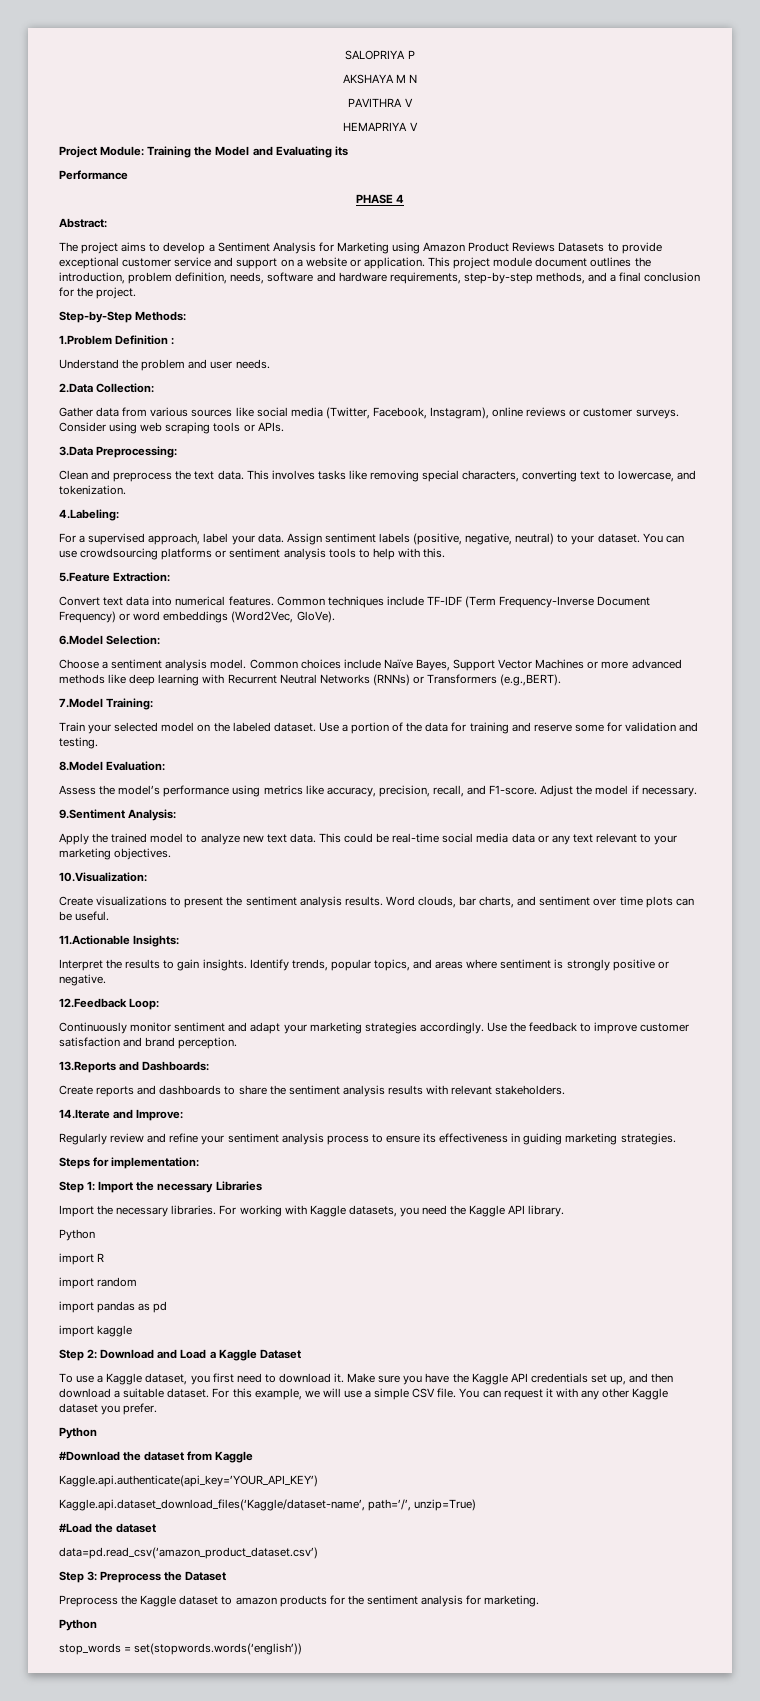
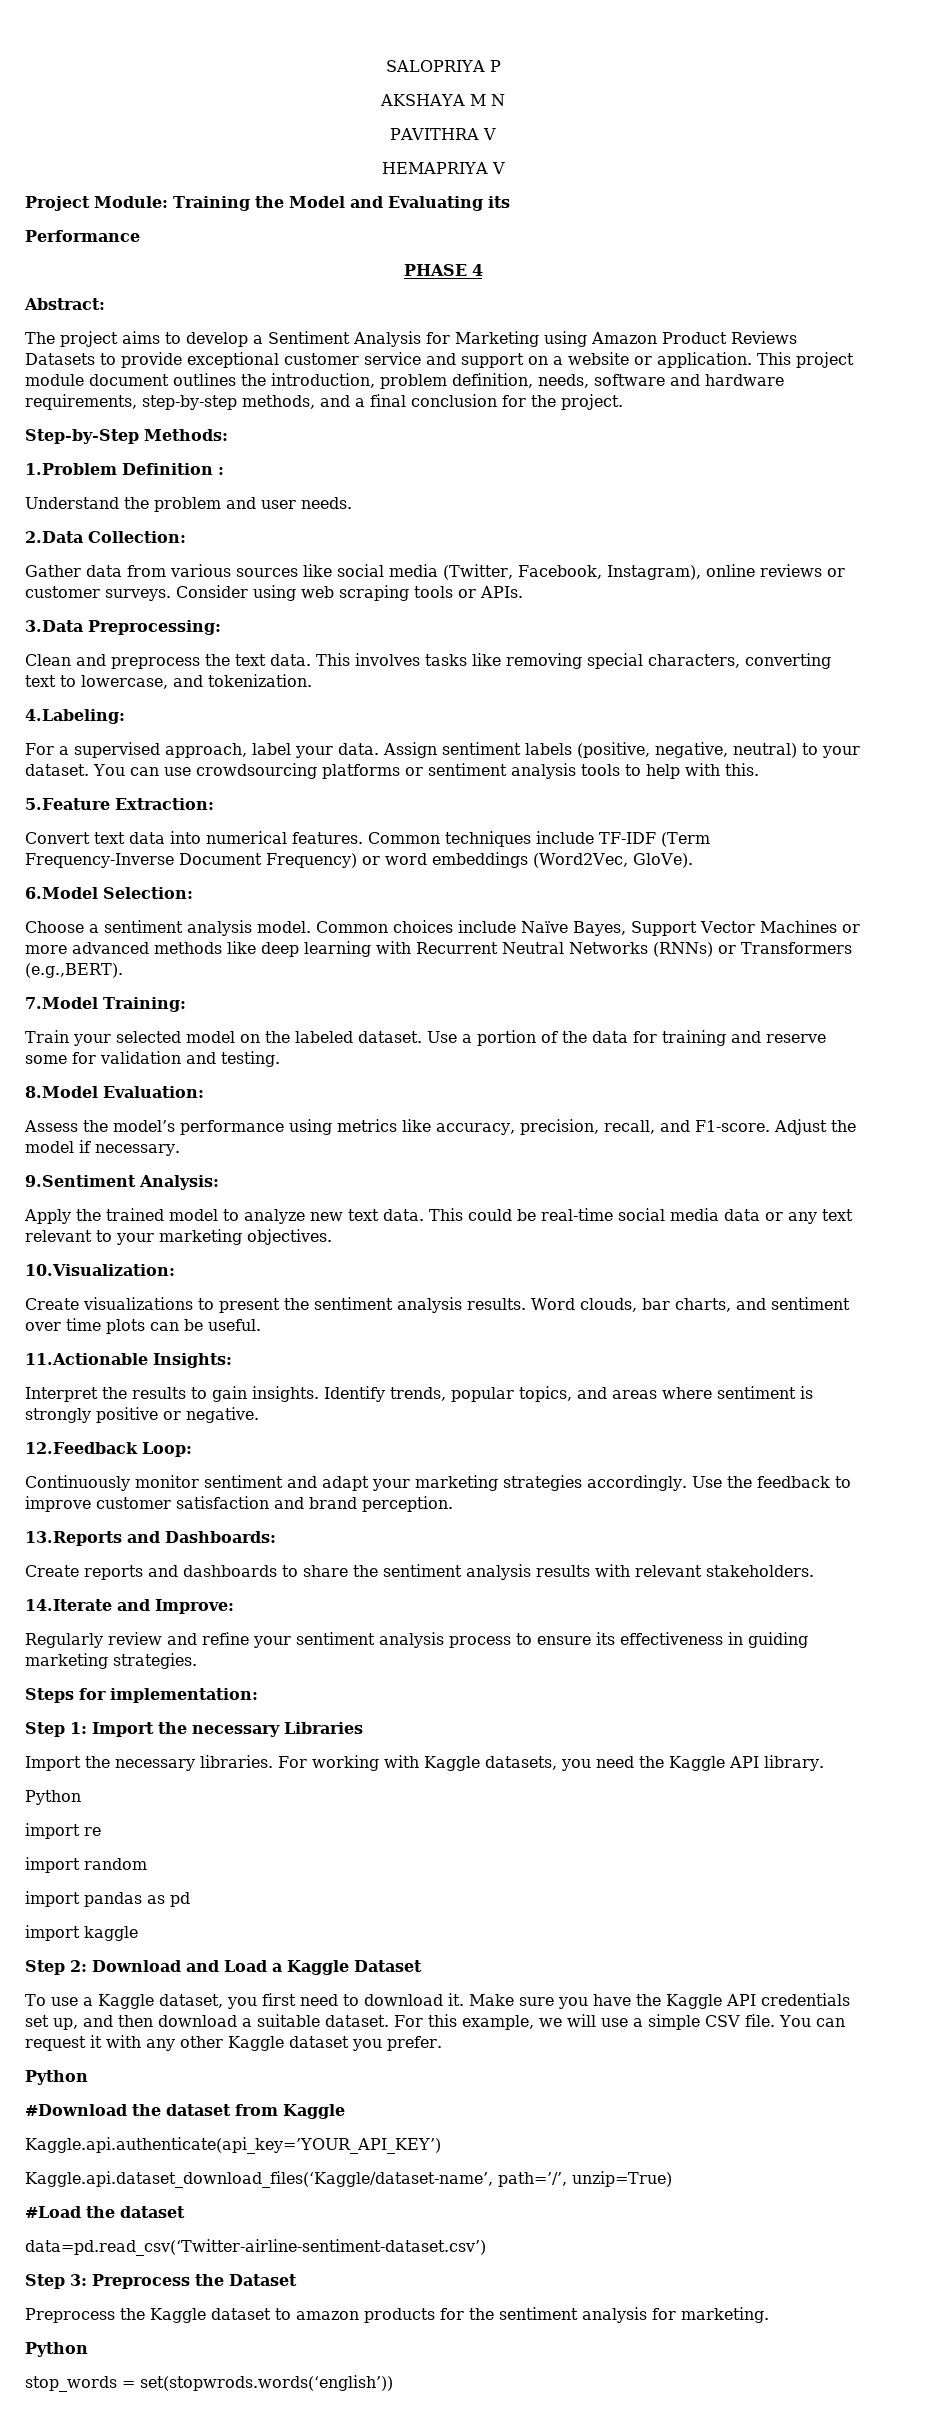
- import R
+ import re
- data=pd.read_csv(‘amazon_product_dataset.csv’)
+ data=pd.read_csv(‘Twitter-airline-sentiment-dataset.csv’)
- stop_words = set(stopwords.words(‘english’))
+ stop_words = set(stopwrods.words(‘english’))

